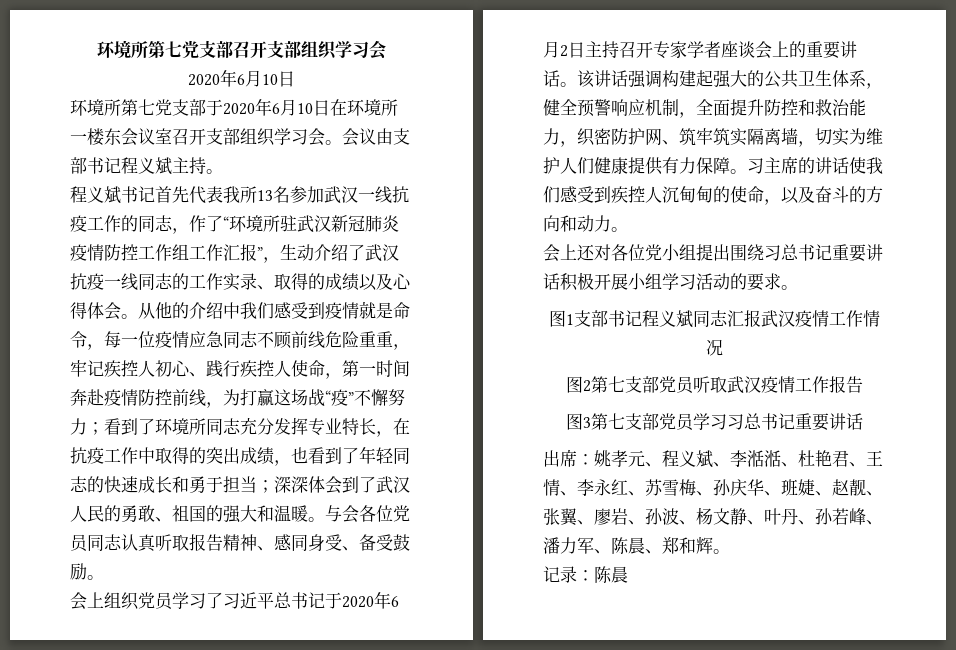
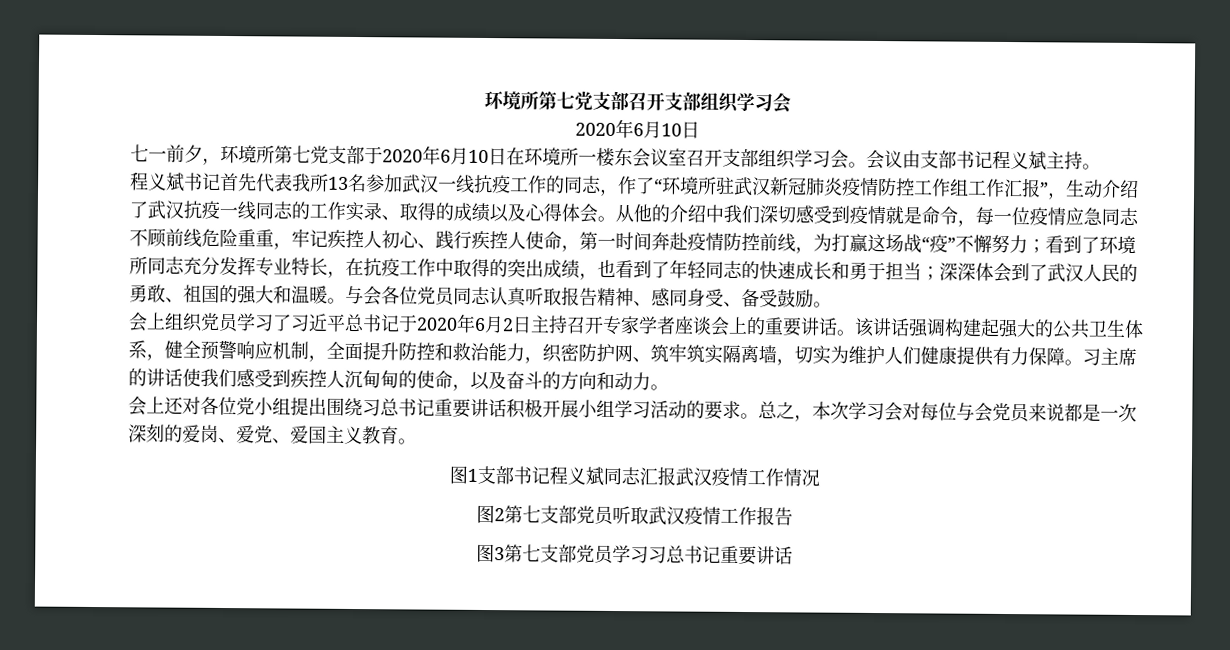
- 环境所第七党支部于2020年6月10日在环境所一楼东会议室召开支部组织学习会。
+ 七一前夕，环境所第七党支部于2020年6月10日在环境所一楼东会议室召开支部组织学习会。
- 从他的介绍中我们感受到疫情就是命令，每一位疫情应急同志不顾前线危险重重，牢记疾控人初心、践行疾控人使命，第一时间奔赴疫情防控前线，为打赢这场战“疫”不懈努力；
+ 从他的介绍中我们深切感受到疫情就是命令，每一位疫情应急同志不顾前线危险重重，牢记疾控人初心、践行疾控人使命，第一时间奔赴疫情防控前线，为打赢这场战“疫”不懈努力；
+ 总之，本次学习会对每位与会党员来说都是一次深刻的爱岗、爱党、爱国主义教育。
- 出席：姚孝元、程义斌、李湉湉、杜艳君、王情、李永红、苏雪梅、孙庆华、班婕、赵靓、张翼、廖岩、孙波、杨文静、叶丹、孙若峰、潘力军、陈晨、郑和辉。
- 记录：陈晨

